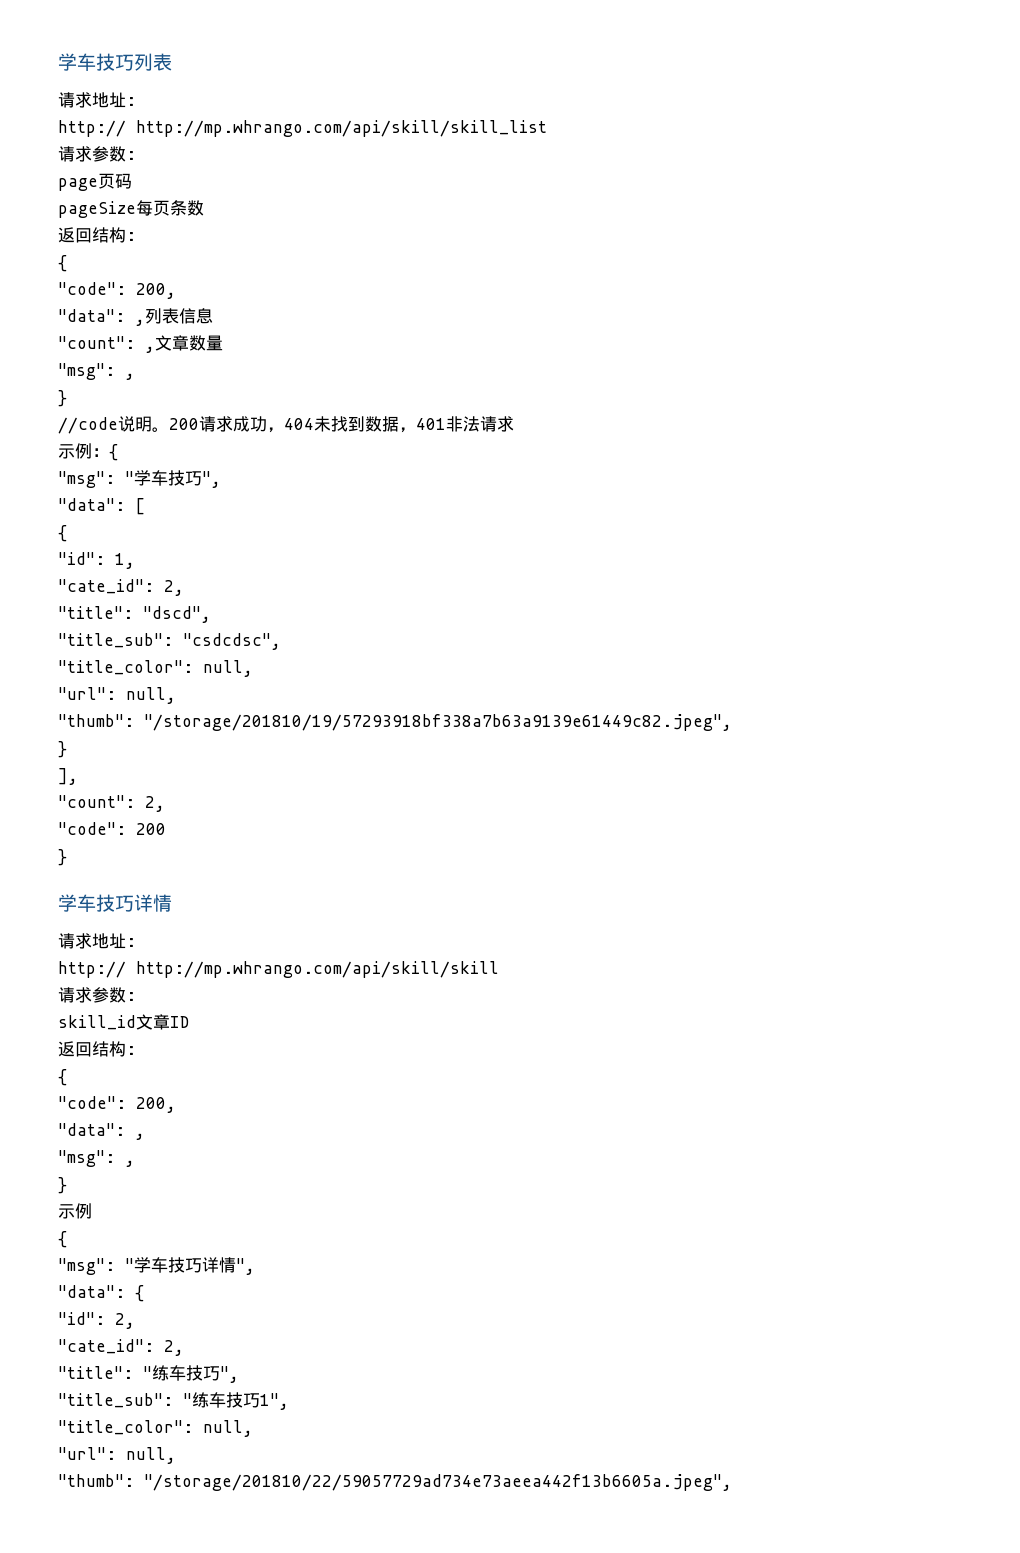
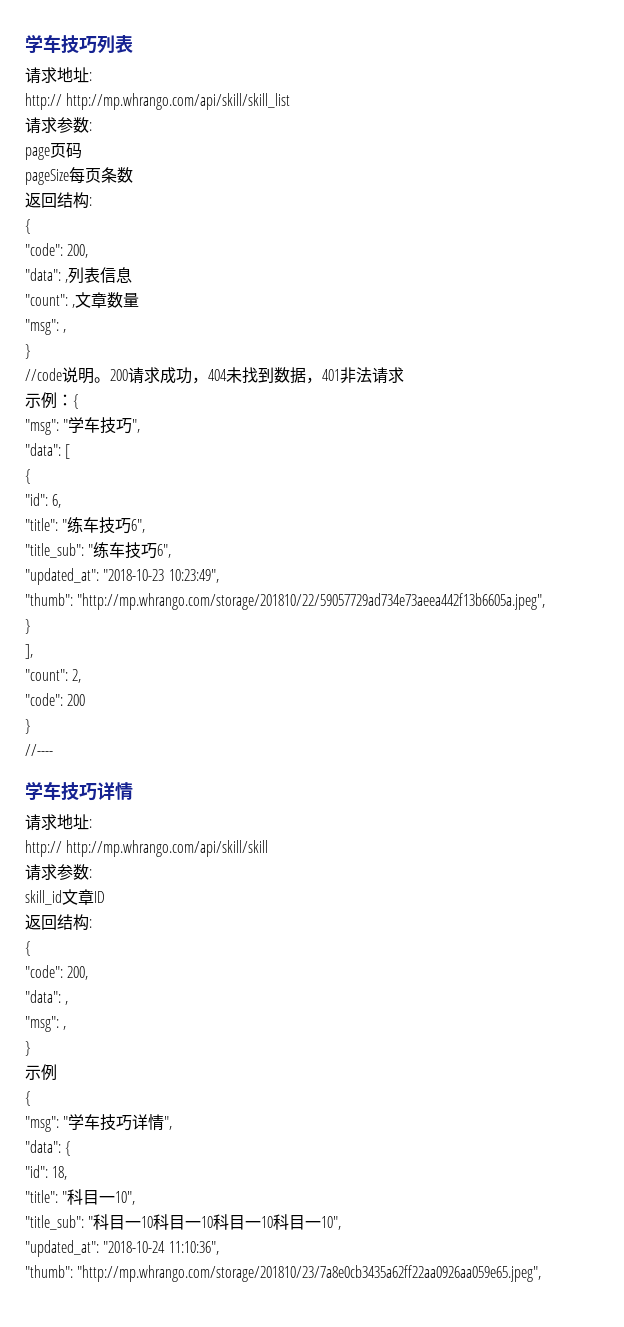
- "id": 1,
- "cate_id": 2,
- "title": "dscd",
- "title_sub": "csdcdsc",
- "title_color": null,
- "url": null,
- "thumb": "/storage/201810/19/57293918bf338a7b63a9139e61449c82.jpeg",
+ "id": 6,
+ "title": "练车技巧6",
+ "title_sub": "练车技巧6",
+ "updated_at": "2018-10-23 10:23:49",
+ "thumb": "http://mp.whrango.com/storage/201810/22/59057729ad734e73aeea442f13b6605a.jpeg",
+ //----
- "id": 2,
- "cate_id": 2,
- "title": "练车技巧",
- "title_sub": "练车技巧1",
- "title_color": null,
- "url": null,
- "thumb": "/storage/201810/22/59057729ad734e73aeea442f13b6605a.jpeg",
+ "id": 18,
+ "title": "科目一10",
+ "title_sub": "科目一10科目一10科目一10科目一10",
+ "updated_at": "2018-10-24 11:10:36",
+ "thumb": "http://mp.whrango.com/storage/201810/23/7a8e0cb3435a62ff22aa0926aa059e65.jpeg",

